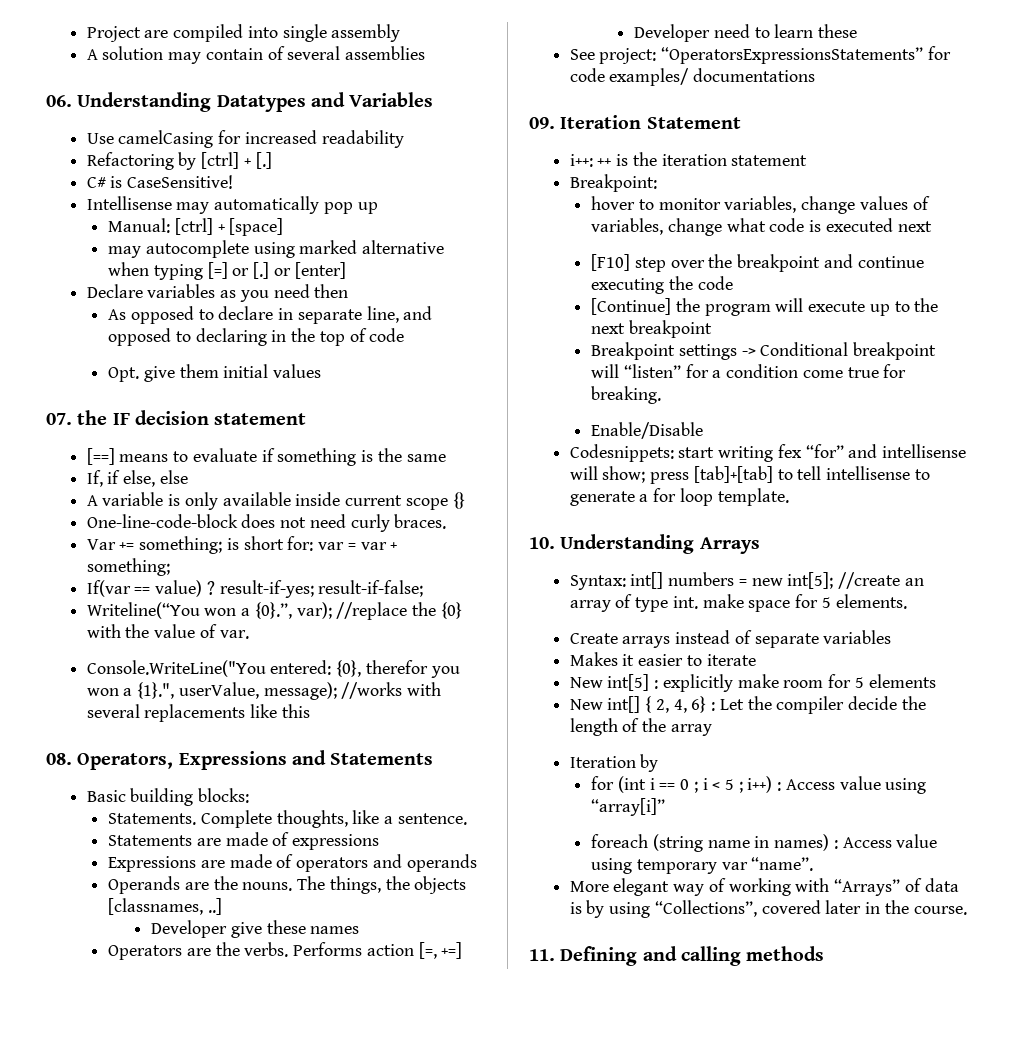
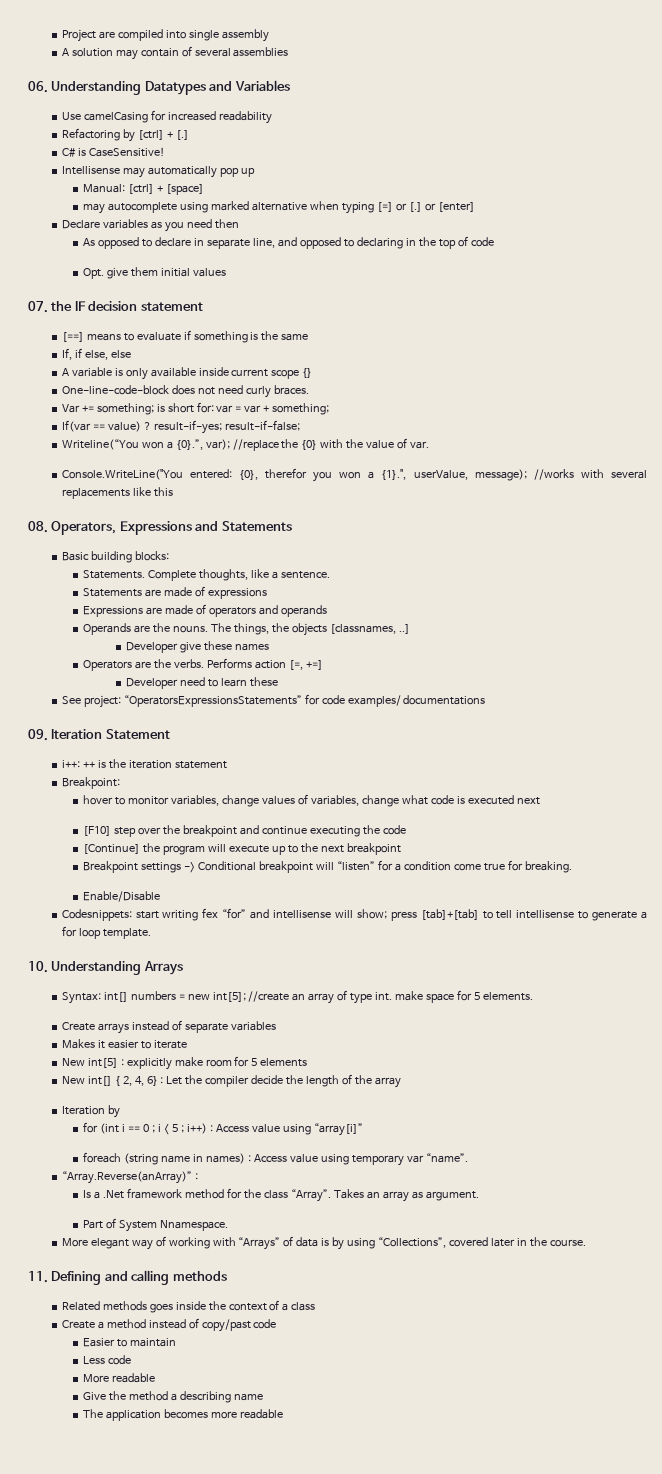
+ “Array.Reverse(anArray)” :
+ Is a .Net framework method for the class “Array”. Takes an array as argument.
+ Part of System Nnamespace.
+ Related methods goes inside the context of a class
+ Create a method instead of copy/past code
+ Easier to maintain
+ Less code
+ More readable
+ Give the method a describing name
+ The application becomes more readable

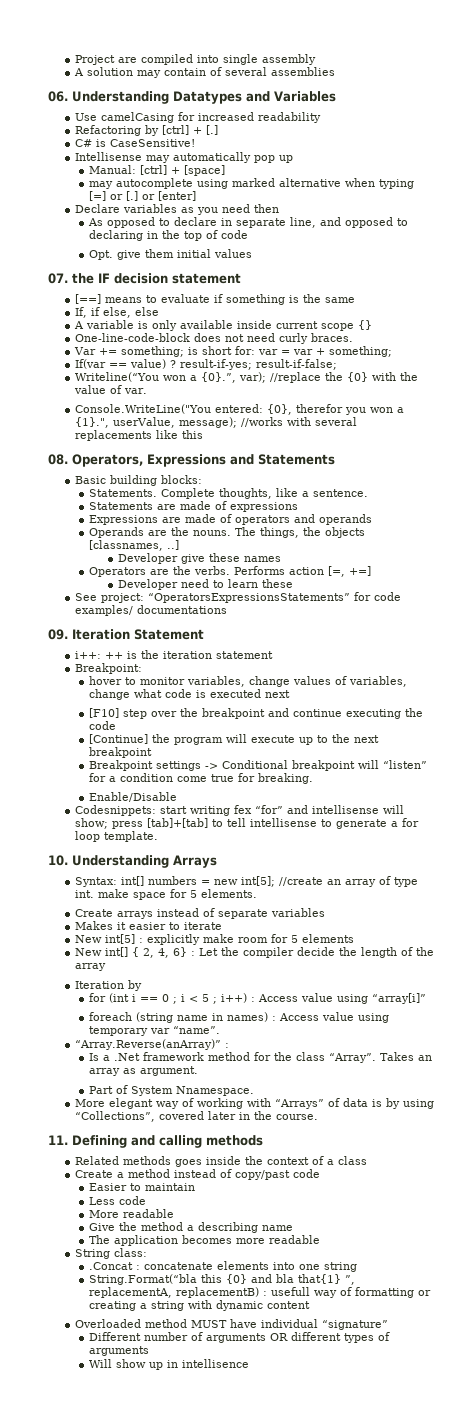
+ String class:
+ .Concat : concatenate elements into one string
+ String.Format(“bla this {0} and bla that{1} ”, replacementA, replacementB) : usefull way of formatting or creating a string with dynamic content
+ Overloaded method MUST have individual “signature”
+ Different number of arguments OR different types of arguments
+ Will show up in intellisence

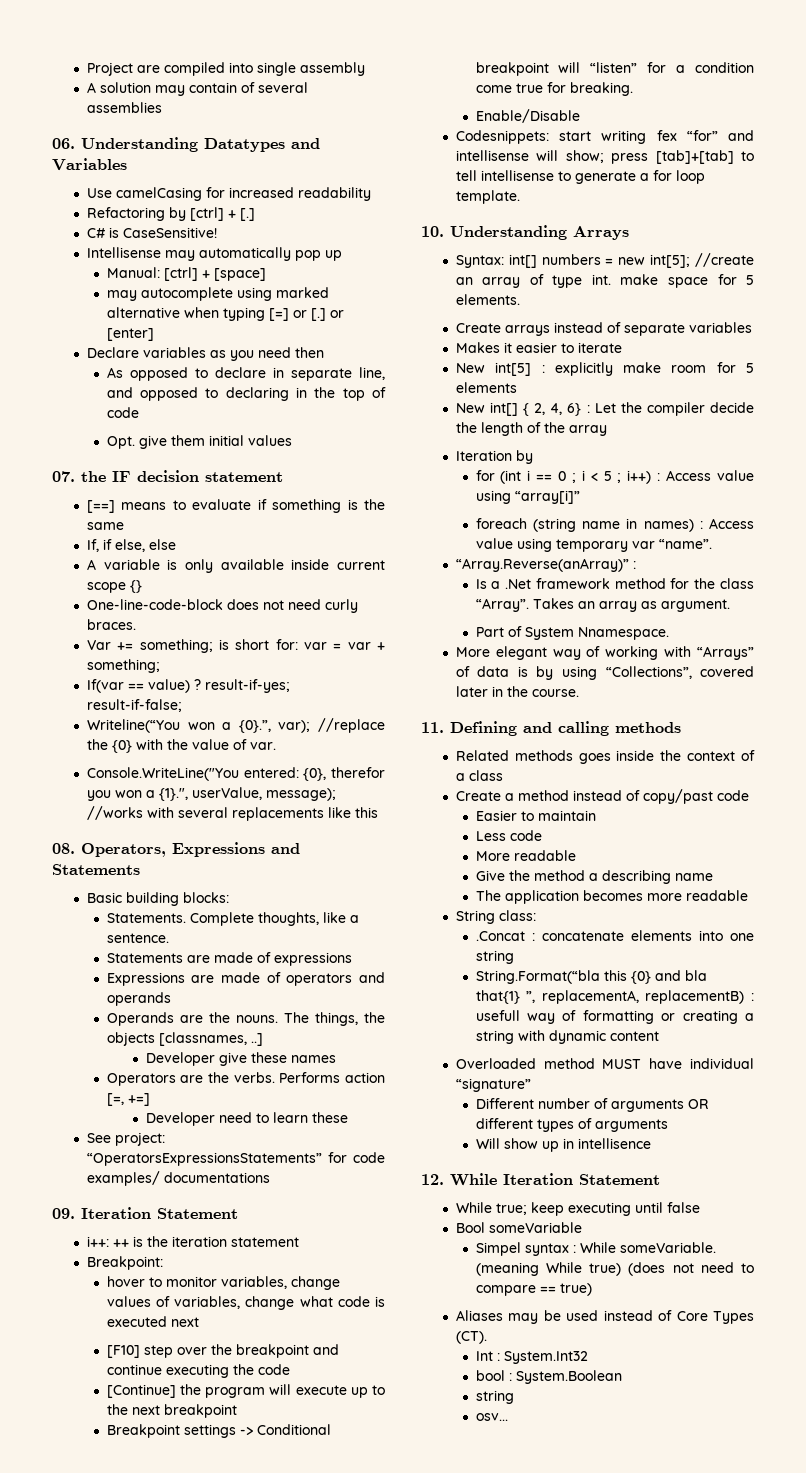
+ 12. While Iteration Statement
+ While true; keep executing until false
+ Bool someVariable
+ Simpel syntax : While someVariable. (meaning While true) (does not need to compare == true)
+ Aliases may be used instead of Core Types (CT).
+ Int : System.Int32
+ bool : System.Boolean
+ string
+ osv...

